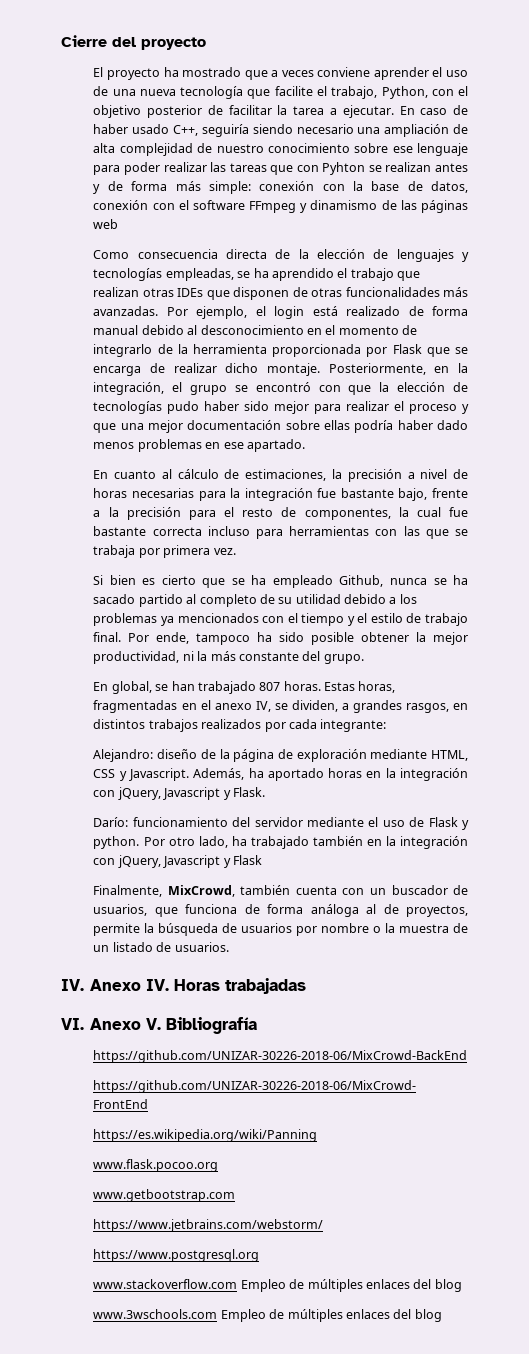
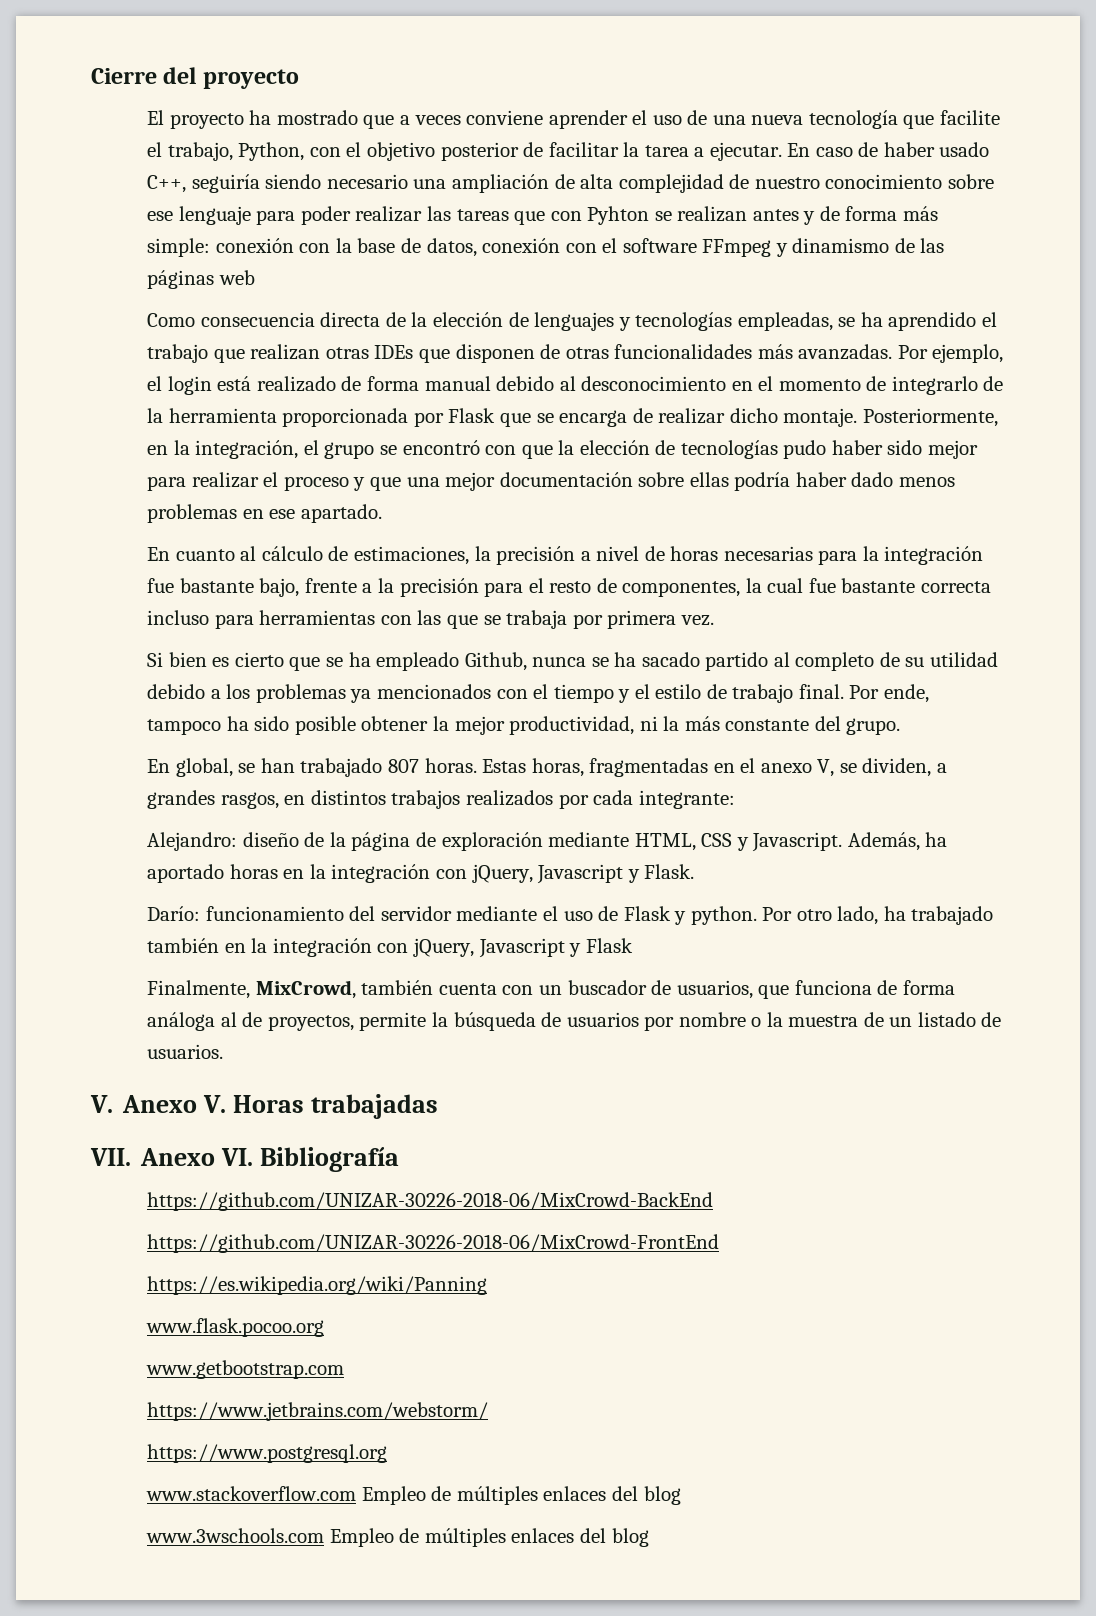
- Estas horas, fragmentadas en el anexo IV, se dividen, a grandes rasgos, en distintos trabajos realizados por cada integrante:
+ Estas horas, fragmentadas en el anexo V, se dividen, a grandes rasgos, en distintos trabajos realizados por cada integrante:
- IV. Anexo IV. Horas trabajadas
+ V. Anexo V. Horas trabajadas
- VI. Anexo V. Bibliografía
+ VII. Anexo VI. Bibliografía

